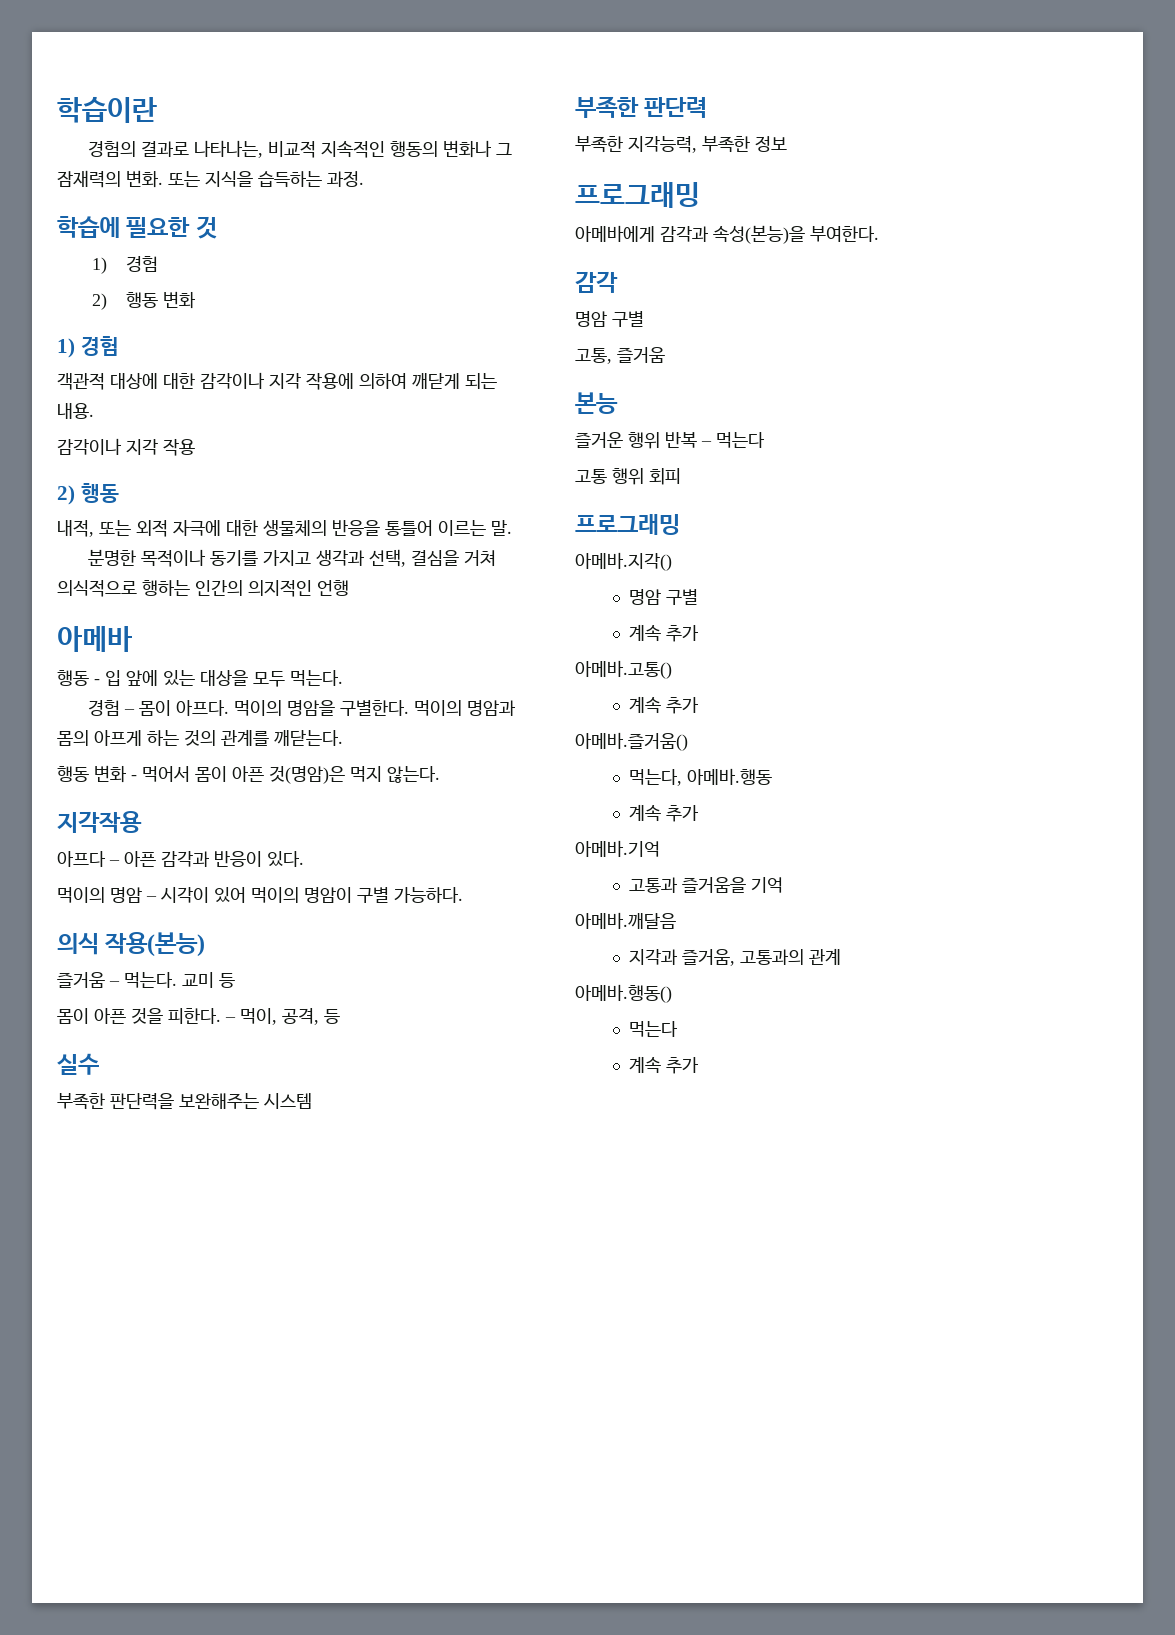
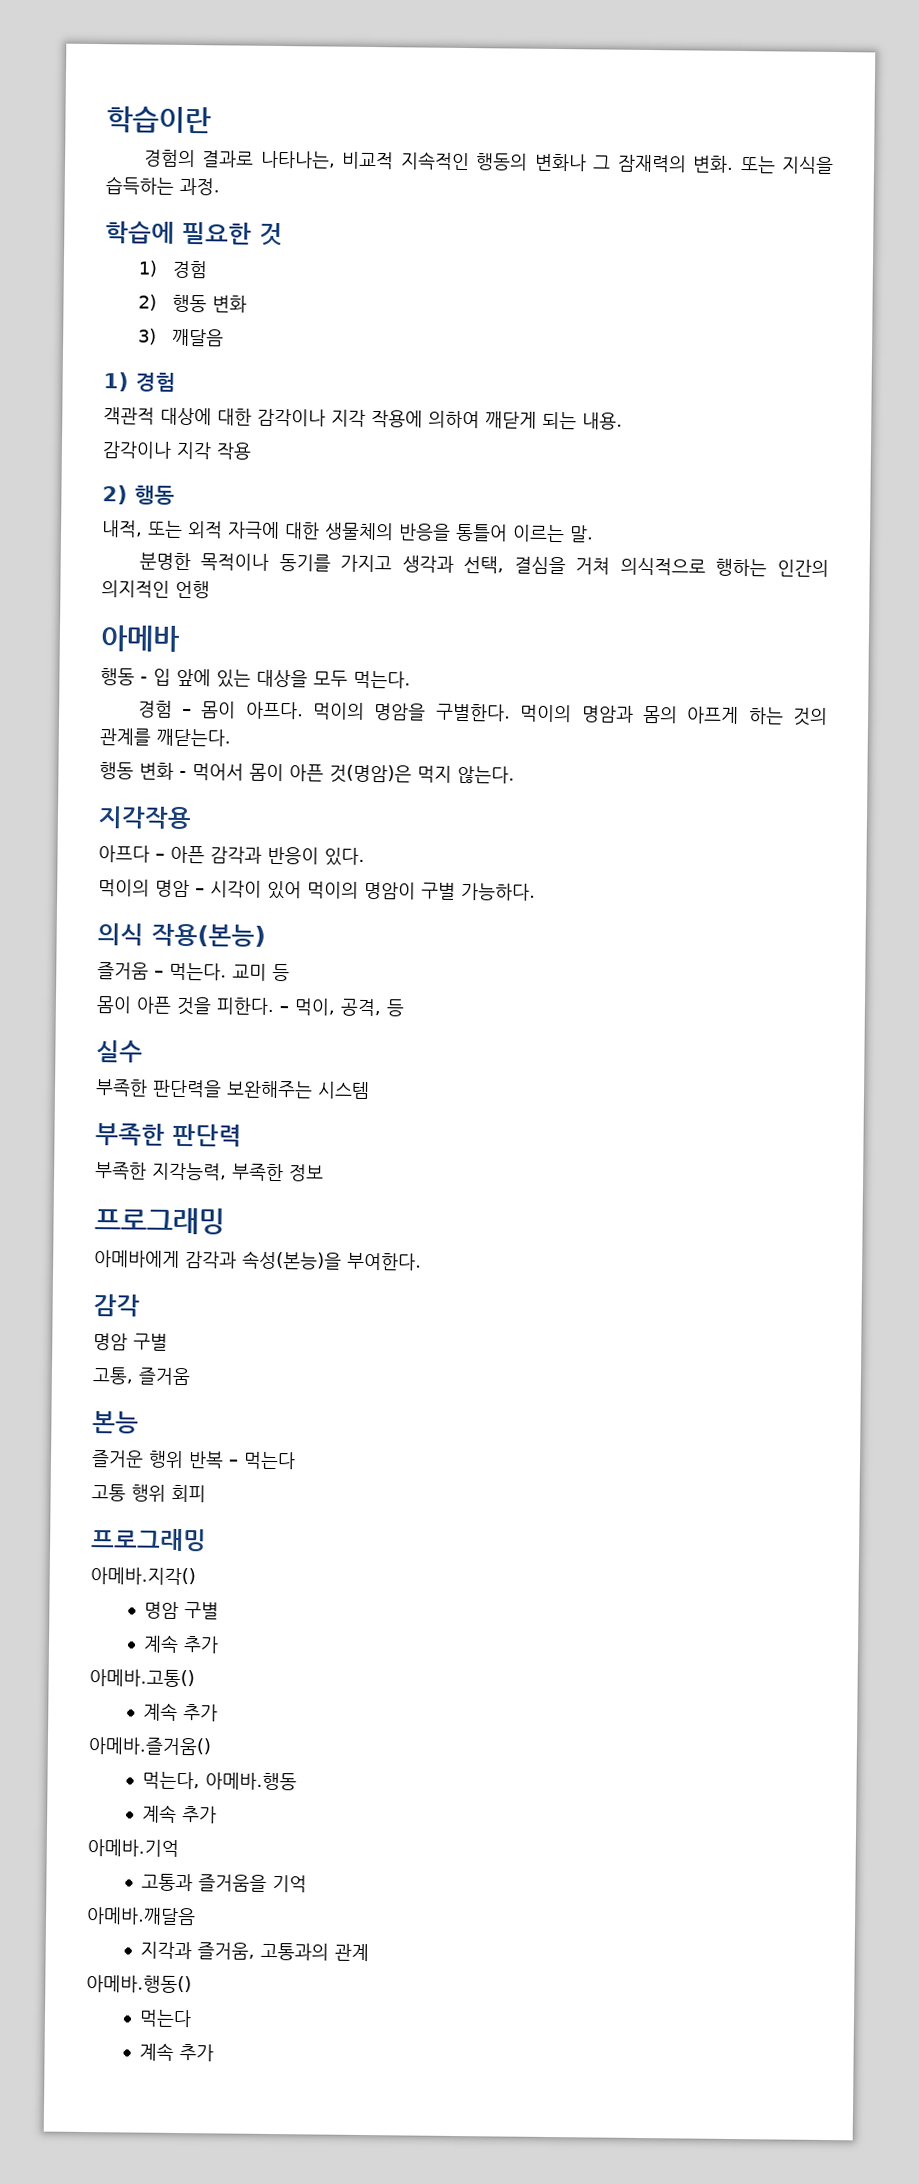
+ 3) 깨달음

